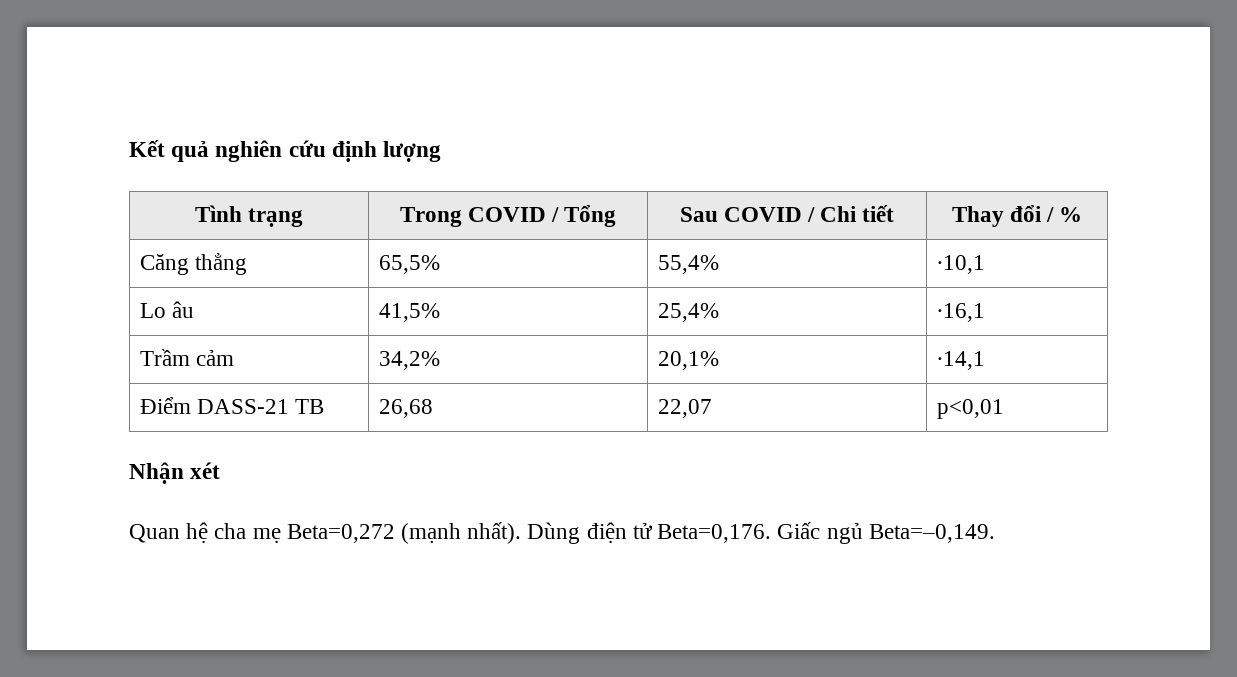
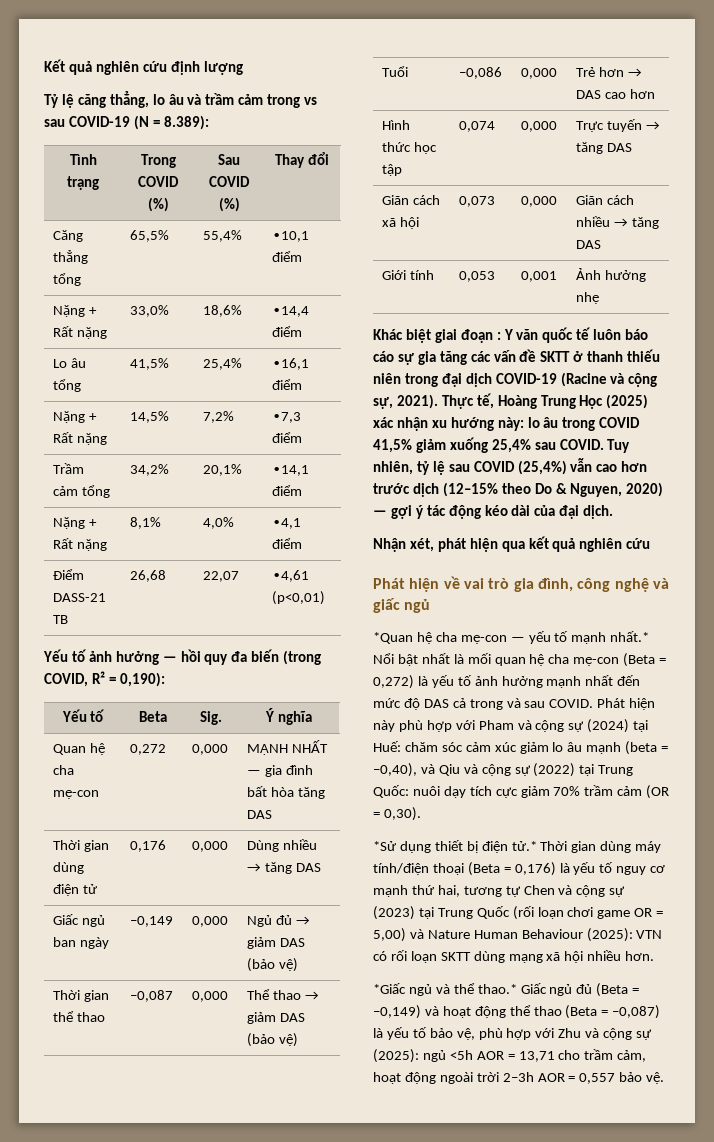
+ Tỷ lệ căng thẳng, lo âu và trầm cảm trong vs sau COVID-19 (N = 8.389):
- Tình trạng | Trong COVID / Tổng | Sau COVID / Chi tiết | Thay đổi / %
+ Tình trạng | Trong COVID (%) | Sau COVID (%) | Thay đổi
- Căng thẳng | 65,5% | 55,4% | ∙10,1
+ Căng thẳng tổng | 65,5% | 55,4% | ∙10,1 điểm
+ Nặng + Rất nặng | 33,0% | 18,6% | ∙14,4 điểm
- Lo âu | 41,5% | 25,4% | ∙16,1
+ Lo âu tổng | 41,5% | 25,4% | ∙16,1 điểm
+ Nặng + Rất nặng | 14,5% | 7,2% | ∙7,3 điểm
- Trầm cảm | 34,2% | 20,1% | ∙14,1
+ Trầm cảm tổng | 34,2% | 20,1% | ∙14,1 điểm
+ Nặng + Rất nặng | 8,1% | 4,0% | ∙4,1 điểm
- Điểm DASS-21 TB | 26,68 | 22,07 | p<0,01
- Nhận xét
- Quan hệ cha mẹ Beta=0,272 (mạnh nhất). Dùng điện tử Beta=0,176. Giấc ngủ Beta=–0,149.
+ Điểm DASS-21 TB | 26,68 | 22,07 | ∙4,61 (p<0,01)
+ Yếu tố ảnh hưởng — hồi quy đa biến (trong COVID, R² = 0,190):
+ Yếu tố | Beta | Sig. | Ý nghĩa
+ Quan hệ cha mẹ-con | 0,272 | 0,000 | MẠNH NHẤT — gia đình bất hòa tăng DAS
+ Thời gian dùng điện tử | 0,176 | 0,000 | Dùng nhiều → tăng DAS
+ Giấc ngủ ban ngày | –0,149 | 0,000 | Ngủ đủ → giảm DAS (bảo vệ)
+ Thời gian thể thao | –0,087 | 0,000 | Thể thao → giảm DAS (bảo vệ)
+ Tuổi | –0,086 | 0,000 | Trẻ hơn → DAS cao hơn
+ Hình thức học tập | 0,074 | 0,000 | Trực tuyến → tăng DAS
+ Giãn cách xã hội | 0,073 | 0,000 | Giãn cách nhiều → tăng DAS
+ Giới tính | 0,053 | 0,001 | Ảnh hưởng nhẹ
+ Khác biệt giai đoạn : Y văn quốc tế luôn báo cáo sự gia tăng các vấn đề SKTT ở thanh thiếu niên trong đại dịch COVID-19 (Racine và cộng sự, 2021). Thực tế, Hoàng Trung Học (2025) xác nhận xu hướng này: lo âu trong COVID 41,5% giảm xuống 25,4% sau COVID. Tuy nhiên, tỷ lệ sau COVID (25,4%) vẫn cao hơn trước dịch (12–15% theo Do & Nguyen, 2020) — gợi ý tác động kéo dài của đại dịch.
+ Nhận xét, phát hiện qua kết quả nghiên cứu
+ Phát hiện về vai trò gia đình, công nghệ và giấc ngủ
+ *Quan hệ cha mẹ-con — yếu tố mạnh nhất.* Nổi bật nhất là mối quan hệ cha mẹ-con (Beta = 0,272) là yếu tố ảnh hưởng mạnh nhất đến mức độ DAS cả trong và sau COVID. Phát hiện này phù hợp với Pham và cộng sự (2024) tại Huế: chăm sóc cảm xúc giảm lo âu mạnh (beta = –0,40), và Qiu và cộng sự (2022) tại Trung Quốc: nuôi dạy tích cực giảm 70% trầm cảm (OR = 0,30).
+ *Sử dụng thiết bị điện tử.* Thời gian dùng máy tính/điện thoại (Beta = 0,176) là yếu tố nguy cơ mạnh thứ hai, tương tự Chen và cộng sự (2023) tại Trung Quốc (rối loạn chơi game OR = 5,00) và Nature Human Behaviour (2025): VTN có rối loạn SKTT dùng mạng xã hội nhiều hơn.
+ *Giấc ngủ và thể thao.* Giấc ngủ đủ (Beta = –0,149) và hoạt động thể thao (Beta = –0,087) là yếu tố bảo vệ, phù hợp với Zhu và cộng sự (2025): ngủ <5h AOR = 13,71 cho trầm cảm, hoạt động ngoài trời 2–3h AOR = 0,557 bảo vệ.

